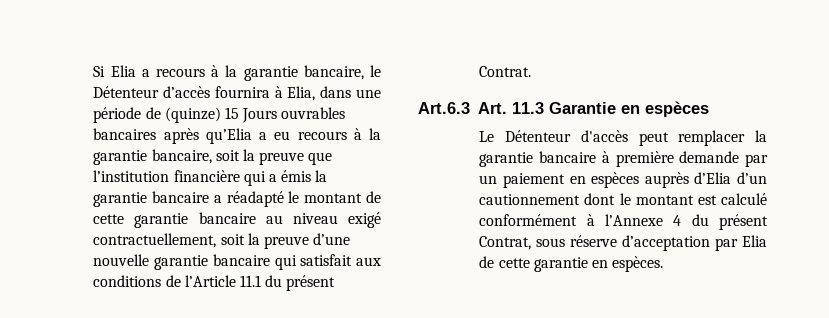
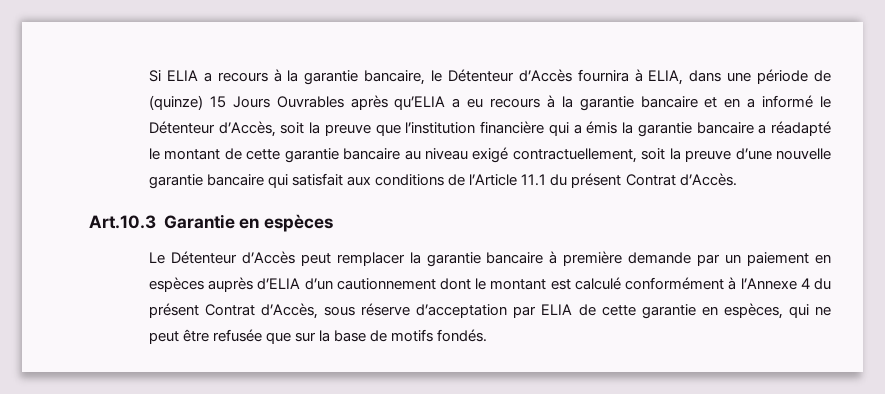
- Si Elia a recours à la garantie bancaire, le Détenteur d’accès fournira à Elia, dans une période de (quinze) 15 Jours ouvrables bancaires après qu’Elia a eu recours à la garantie bancaire, soit la preuve que l’institution financière qui a émis la garantie bancaire a réadapté le montant de cette garantie bancaire au niveau exigé contractuellement, soit la preuve d’une nouvelle garantie bancaire qui satisfait aux conditions de l’Article 11.1 du présent Contrat.
- Art.6.3 Art. 11.3 Garantie en espèces
+ Si ELIA a recours à la garantie bancaire, le Détenteur d’Accès fournira à ELIA, dans une période de (quinze) 15 Jours Ouvrables après qu’ELIA a eu recours à la garantie bancaire et en a informé le Détenteur d’Accès, soit la preuve que l’institution financière qui a émis la garantie bancaire a réadapté le montant de cette garantie bancaire au niveau exigé contractuellement, soit la preuve d’une nouvelle garantie bancaire qui satisfait aux conditions de l’Article 11.1 du présent Contrat d’Accès.
+ Art.10.3 Garantie en espèces
- Le Détenteur d'accès peut remplacer la garantie bancaire à première demande par un paiement en espèces auprès d’Elia d’un cautionnement dont le montant est calculé conformément à l’Annexe 4 du présent Contrat, sous réserve d’acceptation par Elia de cette garantie en espèces.
+ Le Détenteur d’Accès peut remplacer la garantie bancaire à première demande par un paiement en espèces auprès d’ELIA d’un cautionnement dont le montant est calculé conformément à l’Annexe 4 du présent Contrat d’Accès, sous réserve d’acceptation par ELIA de cette garantie en espèces, qui ne peut être refusée que sur la base de motifs fondés.

